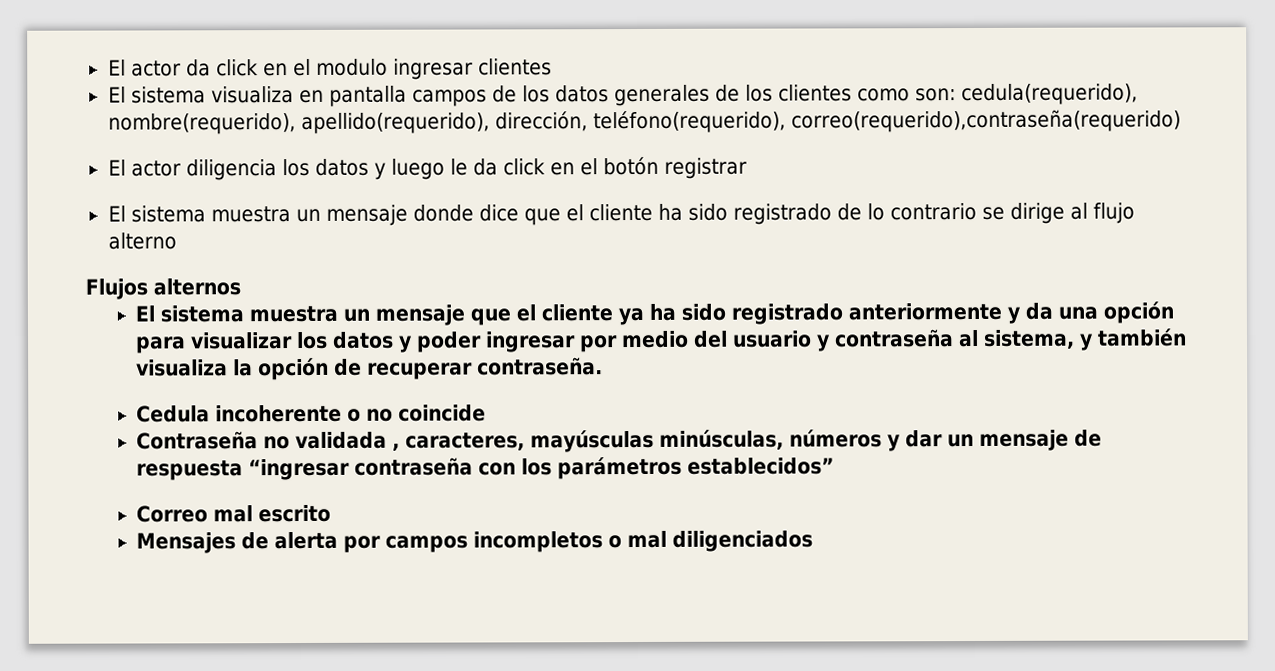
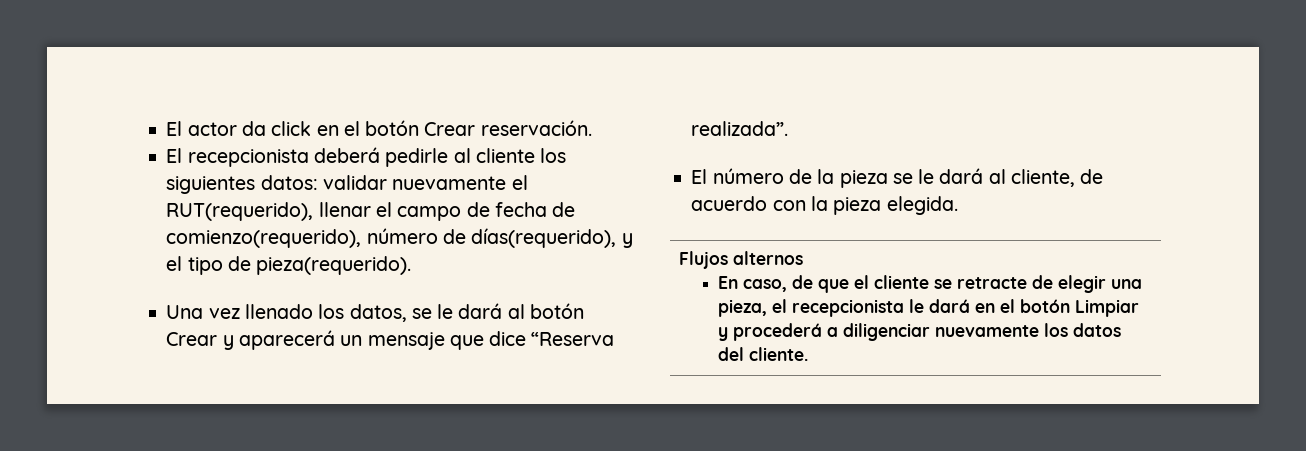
- El actor da click en el modulo ingresar clientes
- El sistema visualiza en pantalla campos de los datos generales de los clientes como son: cedula(requerido), nombre(requerido), apellido(requerido), dirección, teléfono(requerido), correo(requerido),contraseña(requerido)
- El actor diligencia los datos y luego le da click en el botón registrar
- El sistema muestra un mensaje donde dice que el cliente ha sido registrado de lo contrario se dirige al flujo alterno
+ El actor da click en el botón Crear reservación.
+ El recepcionista deberá pedirle al cliente los siguientes datos: validar nuevamente el RUT(requerido), llenar el campo de fecha de comienzo(requerido), número de días(requerido), y el tipo de pieza(requerido).
+ Una vez llenado los datos, se le dará al botón Crear y aparecerá un mensaje que dice “Reserva realizada”.
+ El número de la pieza se le dará al cliente, de acuerdo con la pieza elegida.
  Flujos alternos
- El sistema muestra un mensaje que el cliente ya ha sido registrado anteriormente y da una opción para visualizar los datos y poder ingresar por medio del usuario y contraseña al sistema, y también visualiza la opción de recuperar contraseña.
- Cedula incoherente o no coincide
- Contraseña no validada , caracteres, mayúsculas minúsculas, números y dar un mensaje de respuesta “ingresar contraseña con los parámetros establecidos”
- Correo mal escrito
- Mensajes de alerta por campos incompletos o mal diligenciados
+ En caso, de que el cliente se retracte de elegir una pieza, el recepcionista le dará en el botón Limpiar y procederá a diligenciar nuevamente los datos del cliente.

